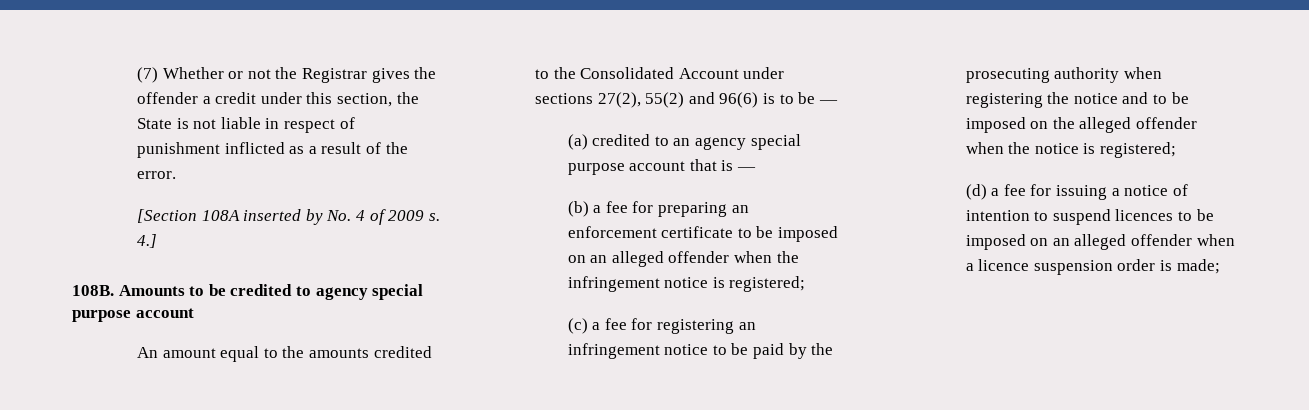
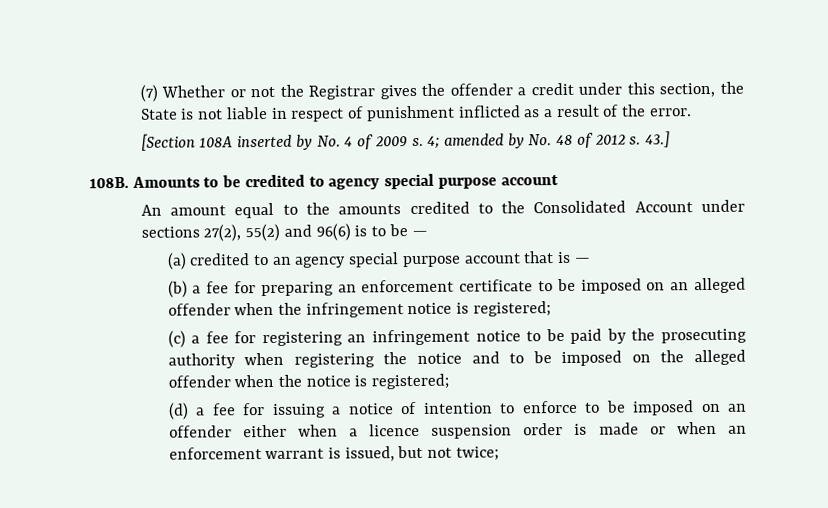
- 4.]
+ 4; amended by No. 48 of 2012 s. 43.]
- (d) a fee for issuing a notice of intention to suspend licences to be imposed on an alleged offender when a licence suspension order is made;
+ (d) a fee for issuing a notice of intention to enforce to be imposed on an offender either when a licence suspension order is made or when an enforcement warrant is issued, but not twice;

